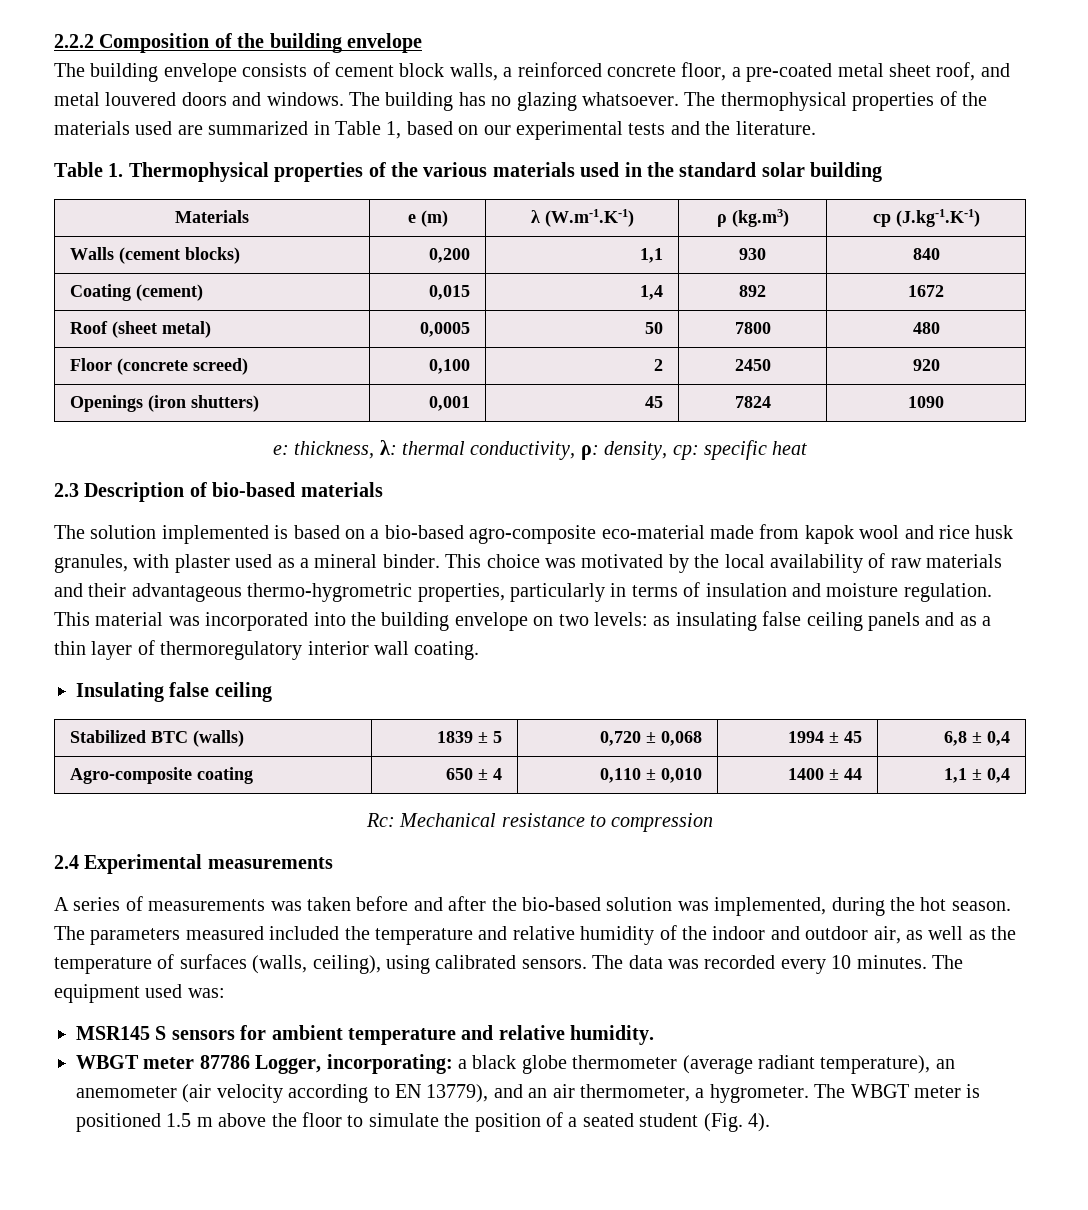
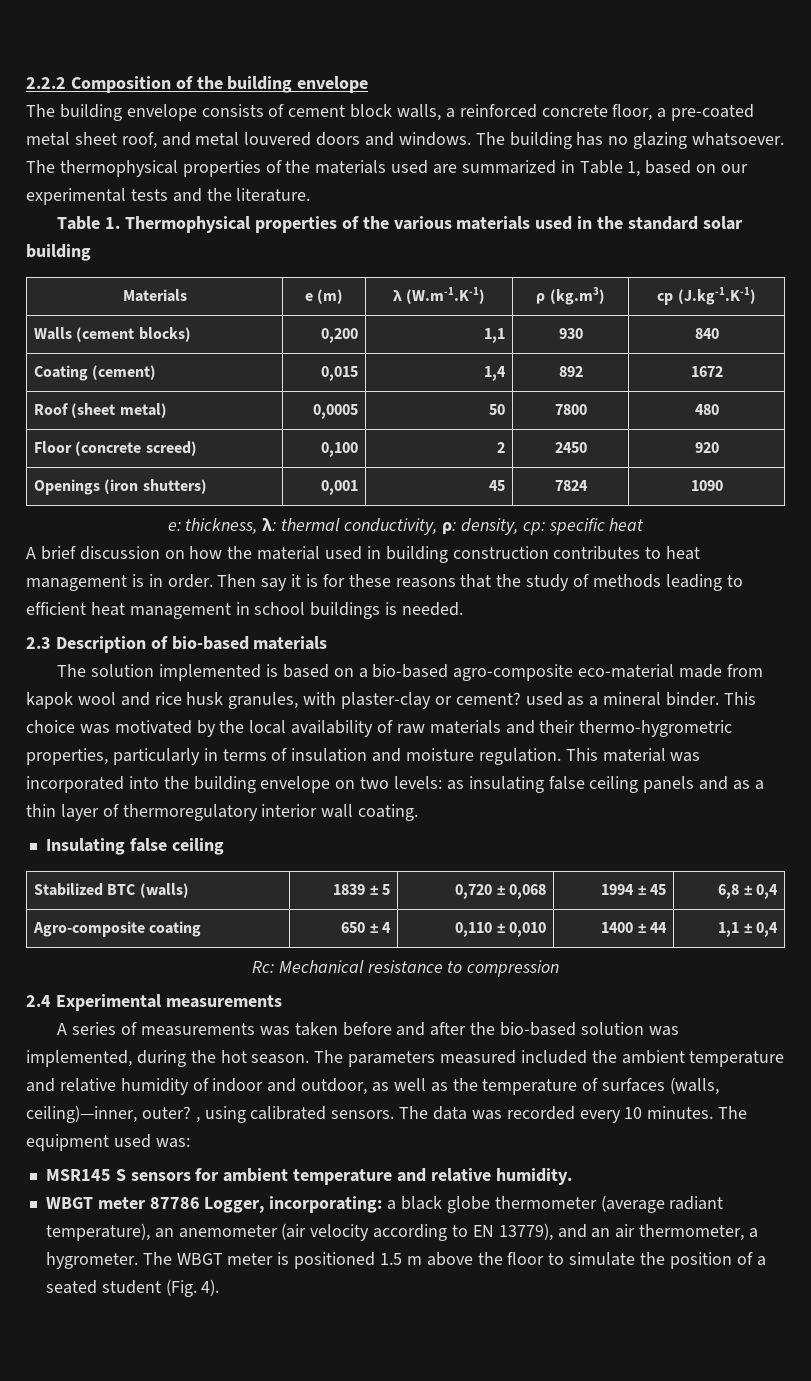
+ A brief discussion on how the material used in building construction contributes to heat management is in order. Then say it is for these reasons that the study of methods leading to efficient heat management in school buildings is needed.
- The solution implemented is based on a bio-based agro-composite eco-material made from kapok wool and rice husk granules, with plaster used as a mineral binder.
+ The solution implemented is based on a bio-based agro-composite eco-material made from kapok wool and rice husk granules, with plaster-clay or cement? used as a mineral binder.
- This choice was motivated by the local availability of raw materials and their advantageous thermo-hygrometric properties, particularly in terms of insulation and moisture regulation.
+ This choice was motivated by the local availability of raw materials and their thermo-hygrometric properties, particularly in terms of insulation and moisture regulation.
- The parameters measured included the temperature and relative humidity of the indoor and outdoor air, as well as the temperature of surfaces (walls, ceiling), using calibrated sensors.
+ The parameters measured included the ambient temperature and relative humidity of indoor and outdoor, as well as the temperature of surfaces (walls, ceiling)—inner, outer? , using calibrated sensors.

